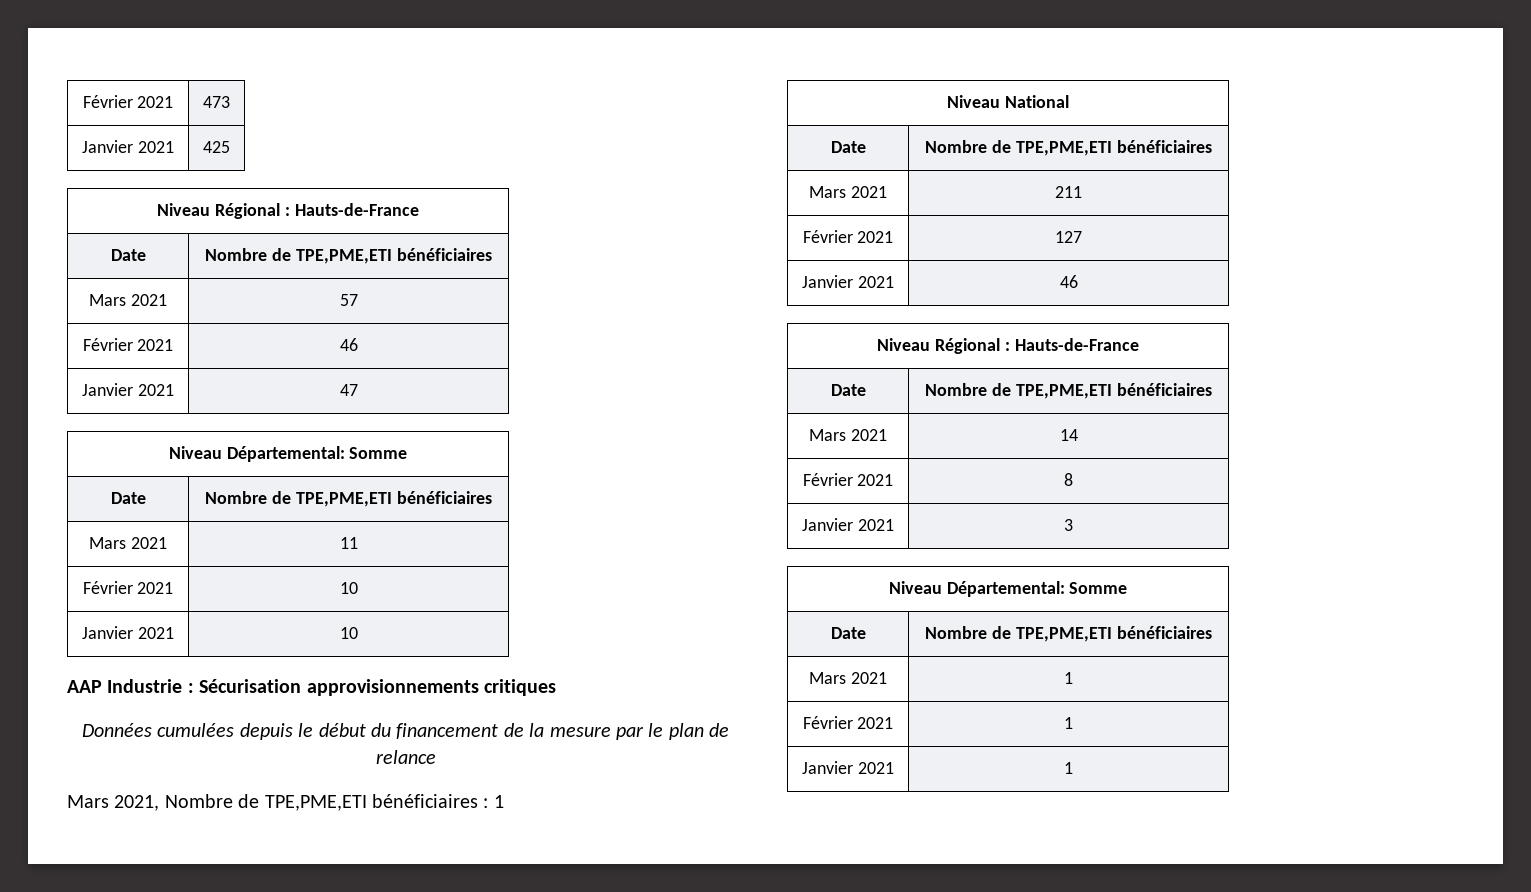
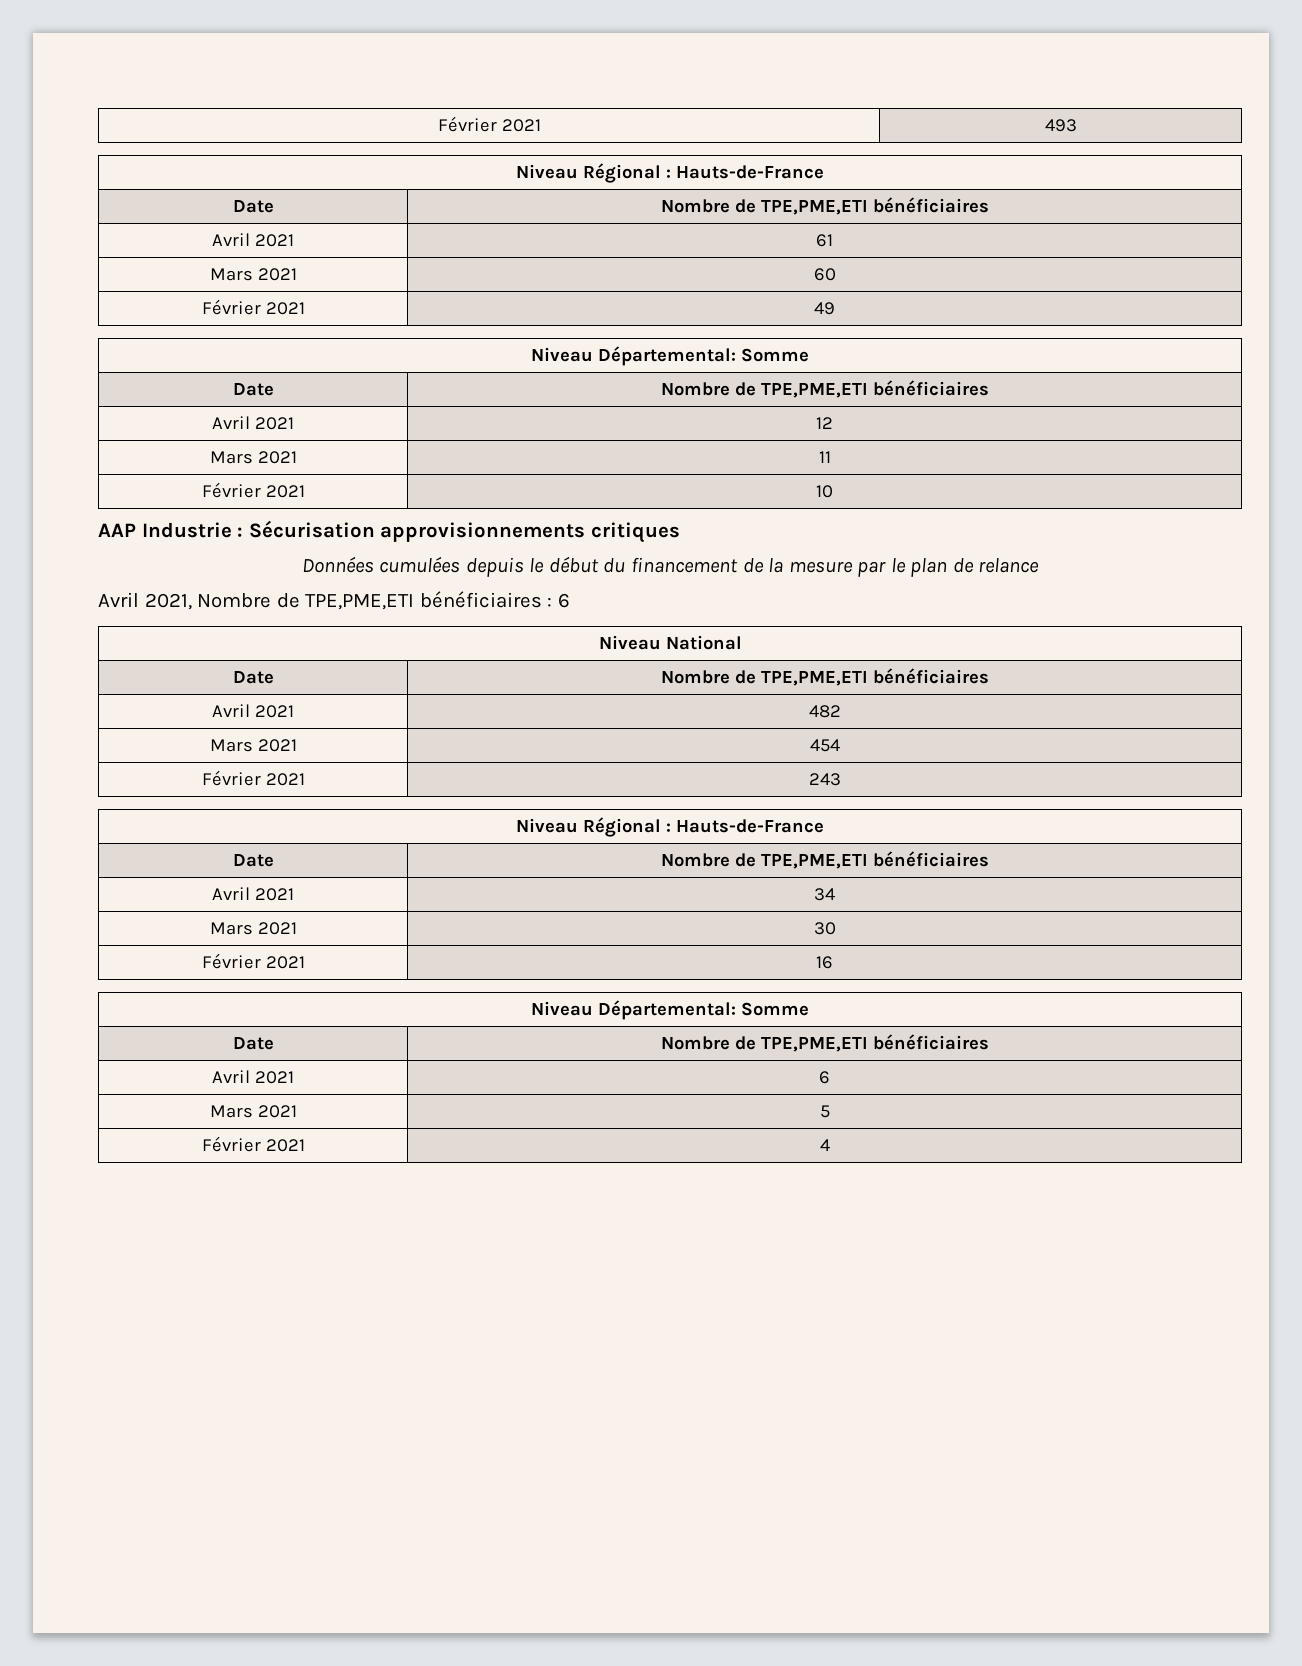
- Février 2021 | 473
- Janvier 2021 | 425
+ Février 2021 | 493
  Niveau Régional : Hauts-de-France
  Date | Nombre de TPE,PME,ETI bénéficiaires
- Mars 2021 | 57
- Février 2021 | 46
- Janvier 2021 | 47
+ Avril 2021 | 61
+ Mars 2021 | 60
+ Février 2021 | 49
  Niveau Départemental: Somme
  Date | Nombre de TPE,PME,ETI bénéficiaires
+ Avril 2021 | 12
- Janvier 2021 | 10
- Mars 2021, Nombre de TPE,PME,ETI bénéficiaires : 1
+ Avril 2021, Nombre de TPE,PME,ETI bénéficiaires : 6
- Mars 2021 | 211
- Février 2021 | 127
- Janvier 2021 | 46
+ Avril 2021 | 482
+ Mars 2021 | 454
+ Février 2021 | 243
  Niveau Régional : Hauts-de-France
  Date | Nombre de TPE,PME,ETI bénéficiaires
- Mars 2021 | 14
- Février 2021 | 8
- Janvier 2021 | 3
+ Avril 2021 | 34
+ Mars 2021 | 30
+ Février 2021 | 16
  Niveau Départemental: Somme
  Date | Nombre de TPE,PME,ETI bénéficiaires
- Mars 2021 | 1
- Février 2021 | 1
- Janvier 2021 | 1
+ Avril 2021 | 6
+ Mars 2021 | 5
+ Février 2021 | 4

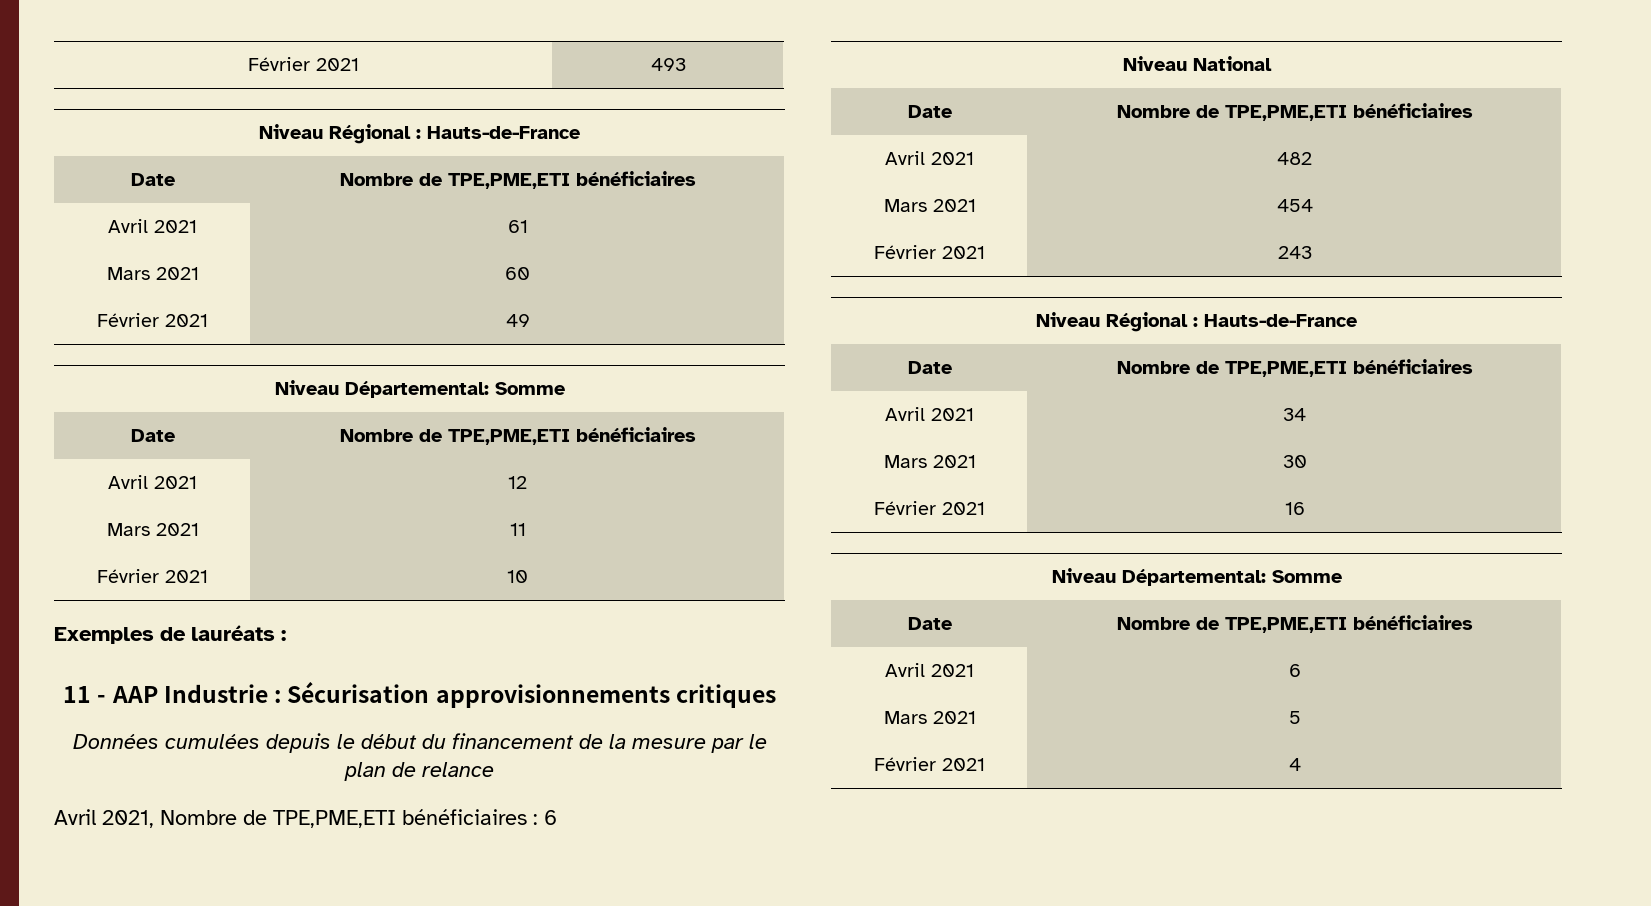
- AAP Industrie : Sécurisation approvisionnements critiques
+ Exemples de lauréats :
+ 11 - AAP Industrie : Sécurisation approvisionnements critiques

